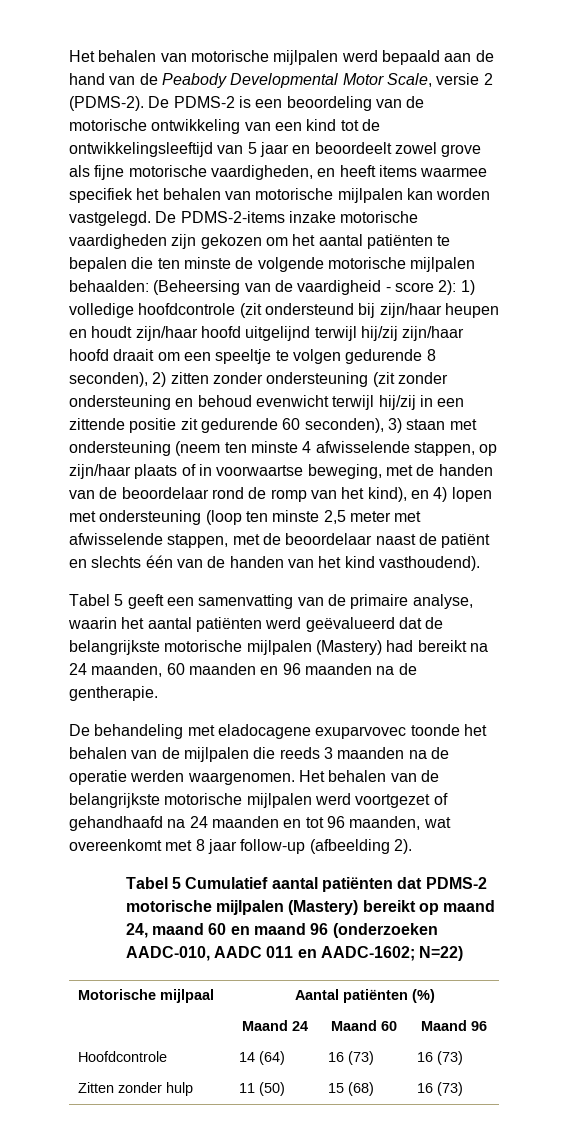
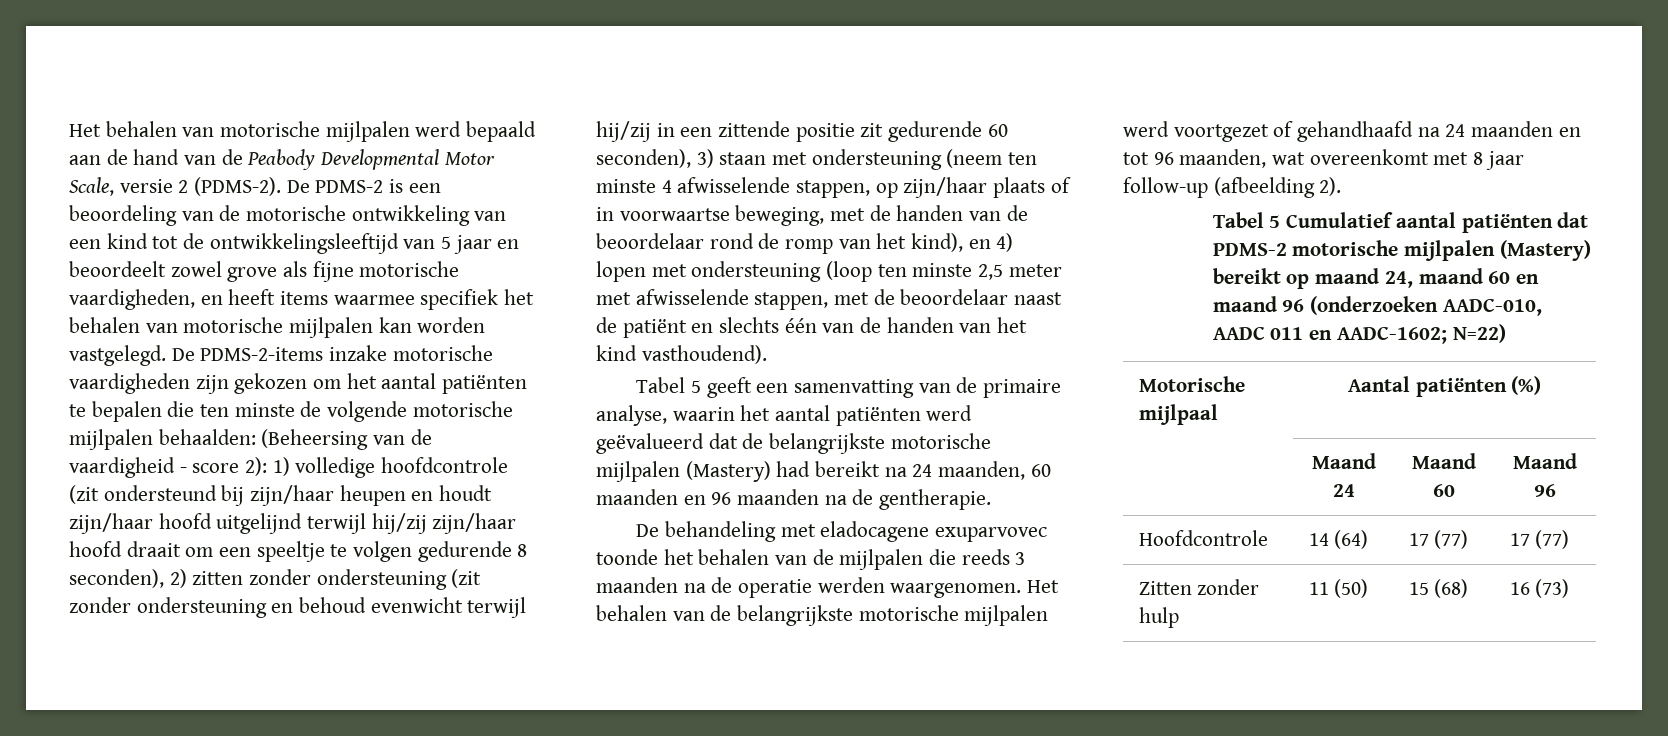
- Hoofdcontrole | 14 (64) | 16 (73) | 16 (73)
+ Hoofdcontrole | 14 (64) | 17 (77) | 17 (77)

